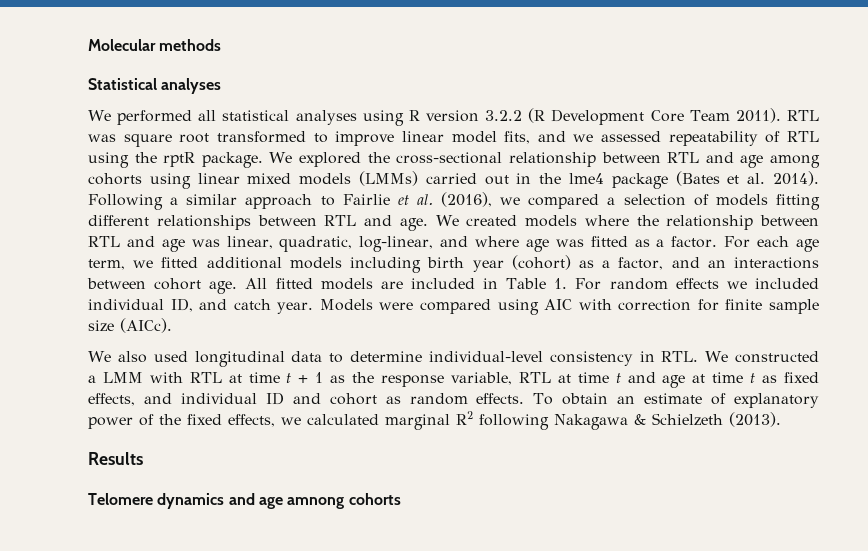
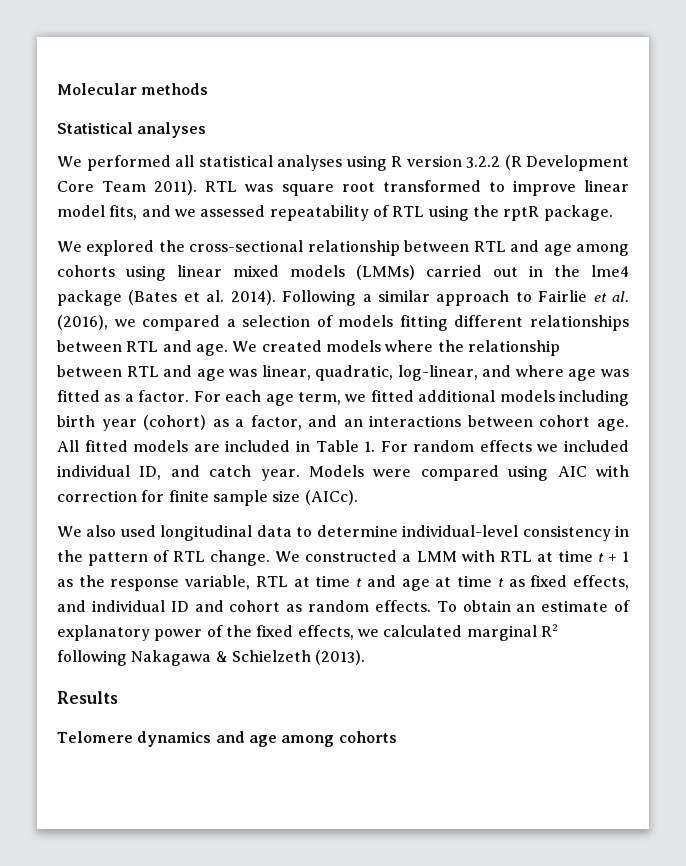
- RTL was square root transformed to improve linear model fits, and we assessed repeatability of RTL using the rptR package. We explored the cross-sectional relationship between RTL and age among cohorts using linear mixed models (LMMs) carried out in the lme4 package (Bates et al. 2014).
+ RTL was square root transformed to improve linear model fits, and we assessed repeatability of RTL using the rptR package.
+ We explored the cross-sectional relationship between RTL and age among cohorts using linear mixed models (LMMs) carried out in the lme4 package (Bates et al. 2014).
- We also used longitudinal data to determine individual-level consistency in RTL. We constructed a LMM with RTL at time t + 1 as the response variable, RTL at time t and age at time t as fixed effects, and individual ID and cohort as random effects.
+ We also used longitudinal data to determine individual-level consistency in the pattern of RTL change. We constructed a LMM with RTL at time t + 1 as the response variable, RTL at time t and age at time t as fixed effects, and individual ID and cohort as random effects.
- Telomere dynamics and age amnong cohorts
+ Telomere dynamics and age among cohorts

